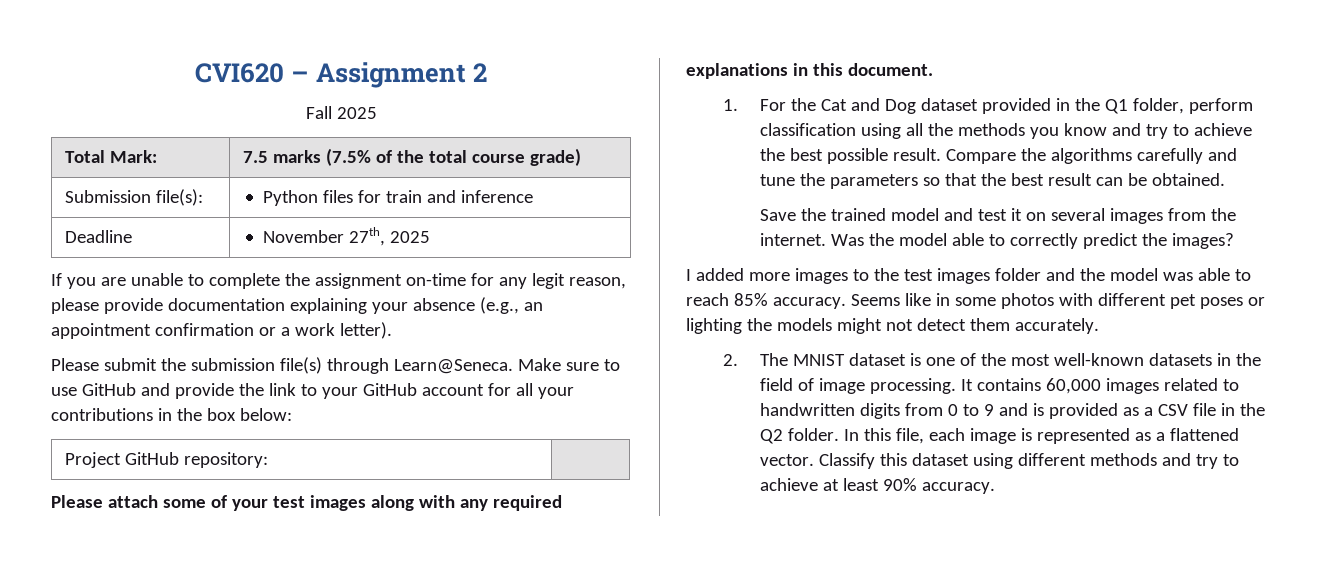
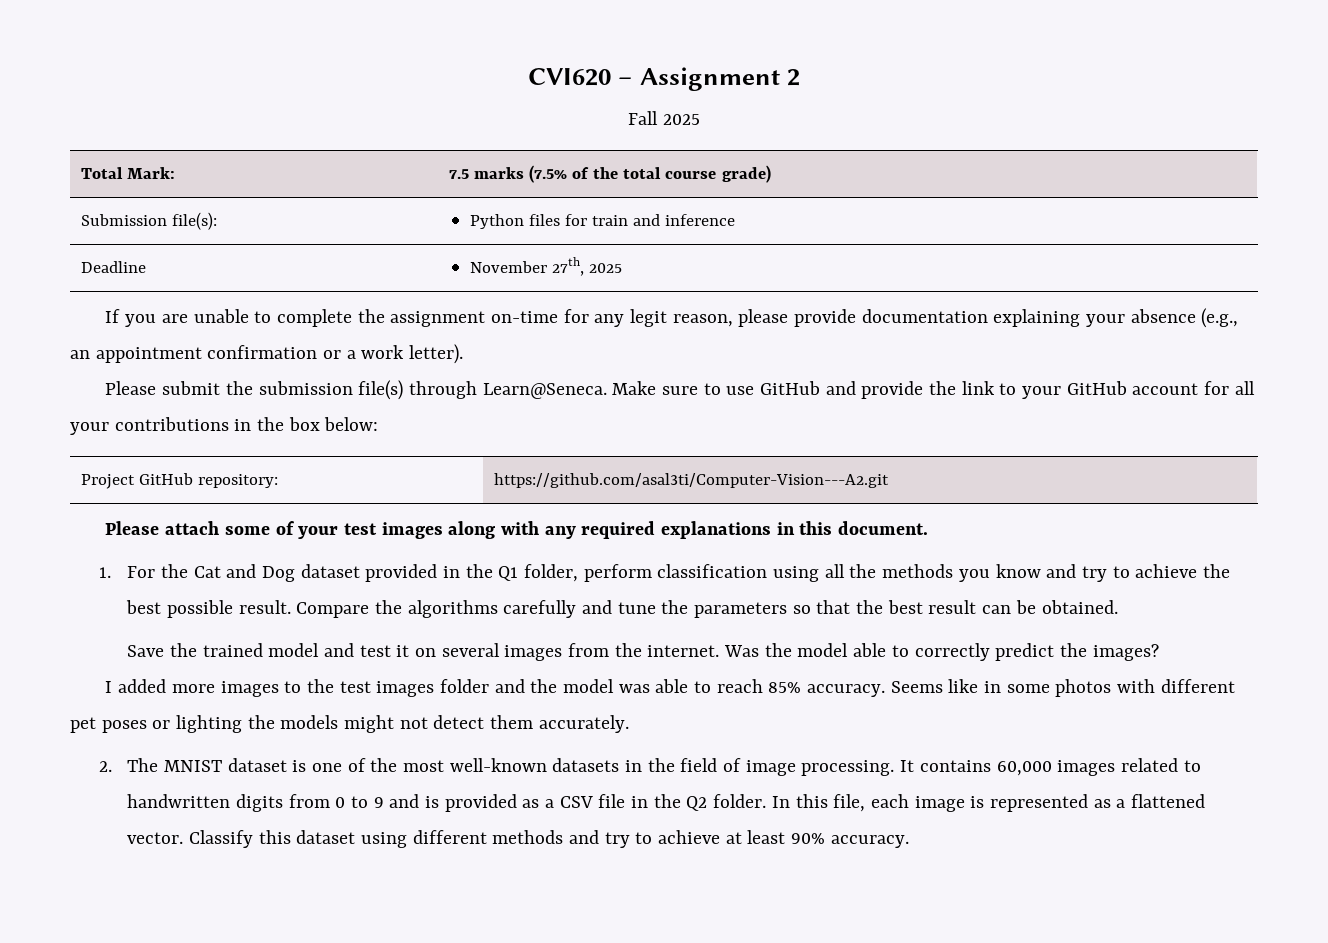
- Project GitHub repository: |
+ Project GitHub repository: | https://github.com/asal3ti/Computer-Vision---A2.git

